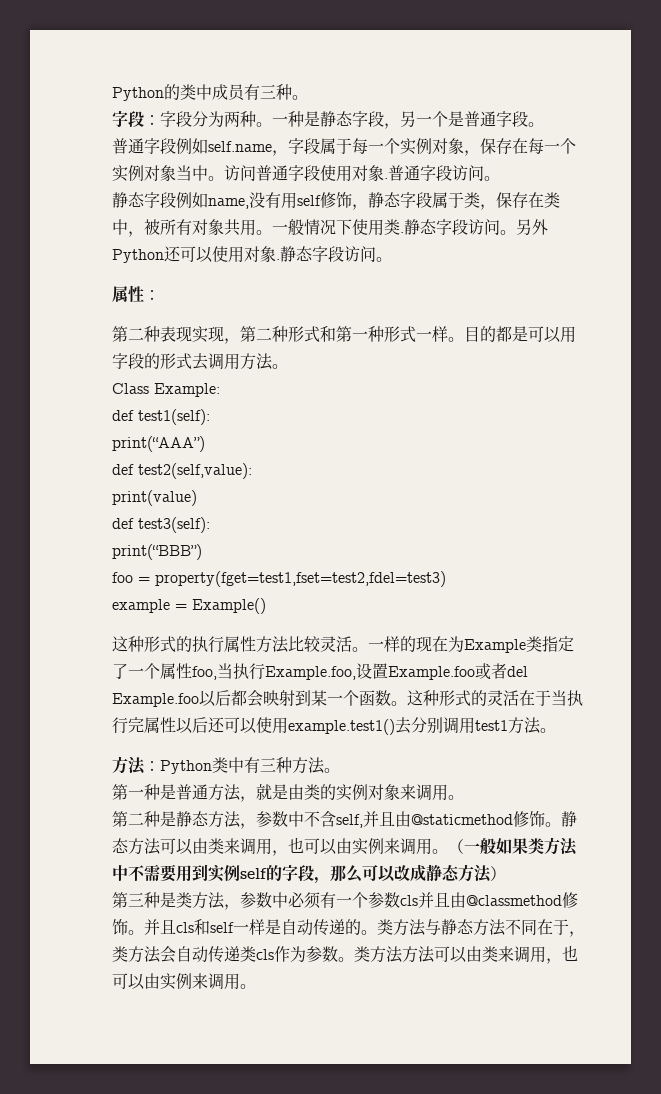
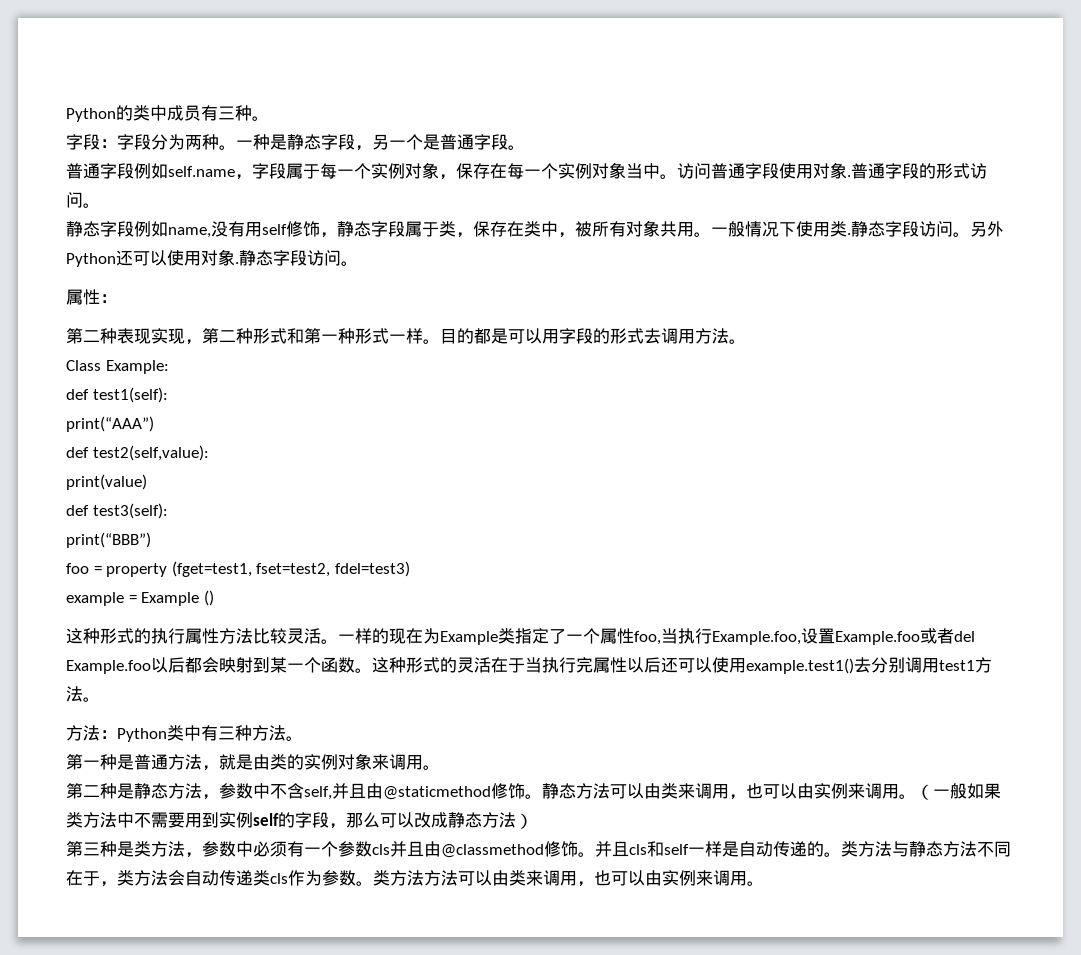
- 普通字段访问。
+ 普通字段的形式访问。
- foo = property(fget=test1,fset=test2,fdel=test3)
+ foo = property (fget=test1, fset=test2, fdel=test3)
- example = Example()
+ example = Example ()

